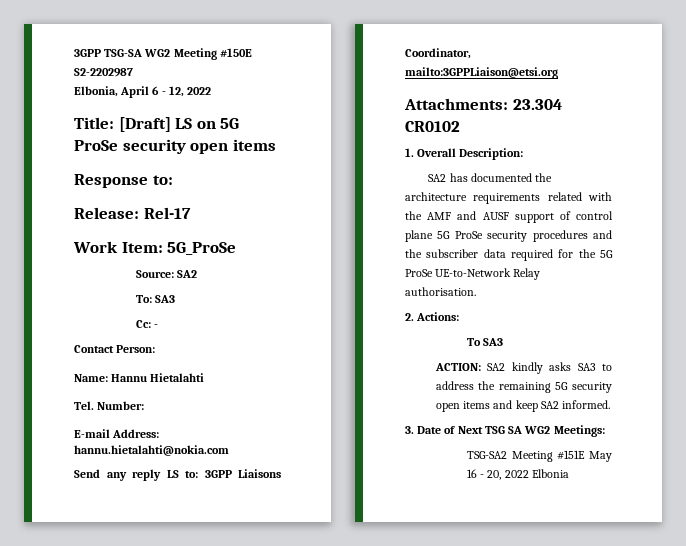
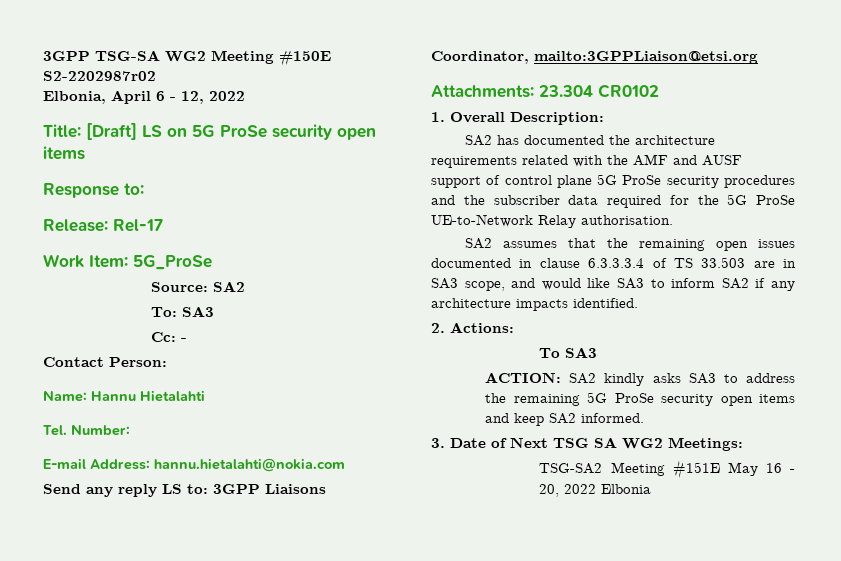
- 3GPP TSG-SA WG2 Meeting #150E S2-2202987
+ 3GPP TSG-SA WG2 Meeting #150E S2-2202987r02
+ SA2 assumes that the remaining open issues documented in clause 6.3.3.3.4 of TS 33.503 are in SA3 scope, and would like SA3 to inform SA2 if any architecture impacts identified.
- ACTION: SA2 kindly asks SA3 to address the remaining 5G security open items and keep SA2 informed.
+ ACTION: SA2 kindly asks SA3 to address the remaining 5G ProSe security open items and keep SA2 informed.

